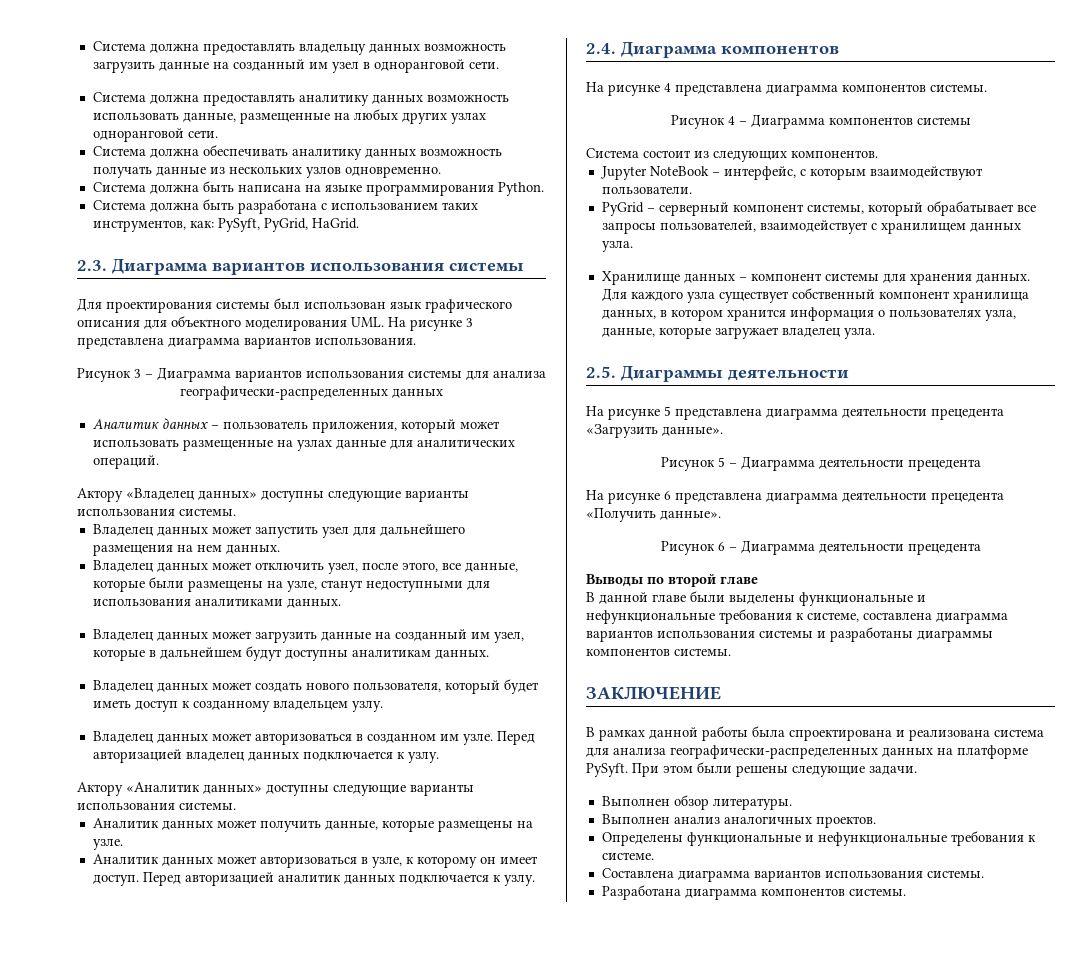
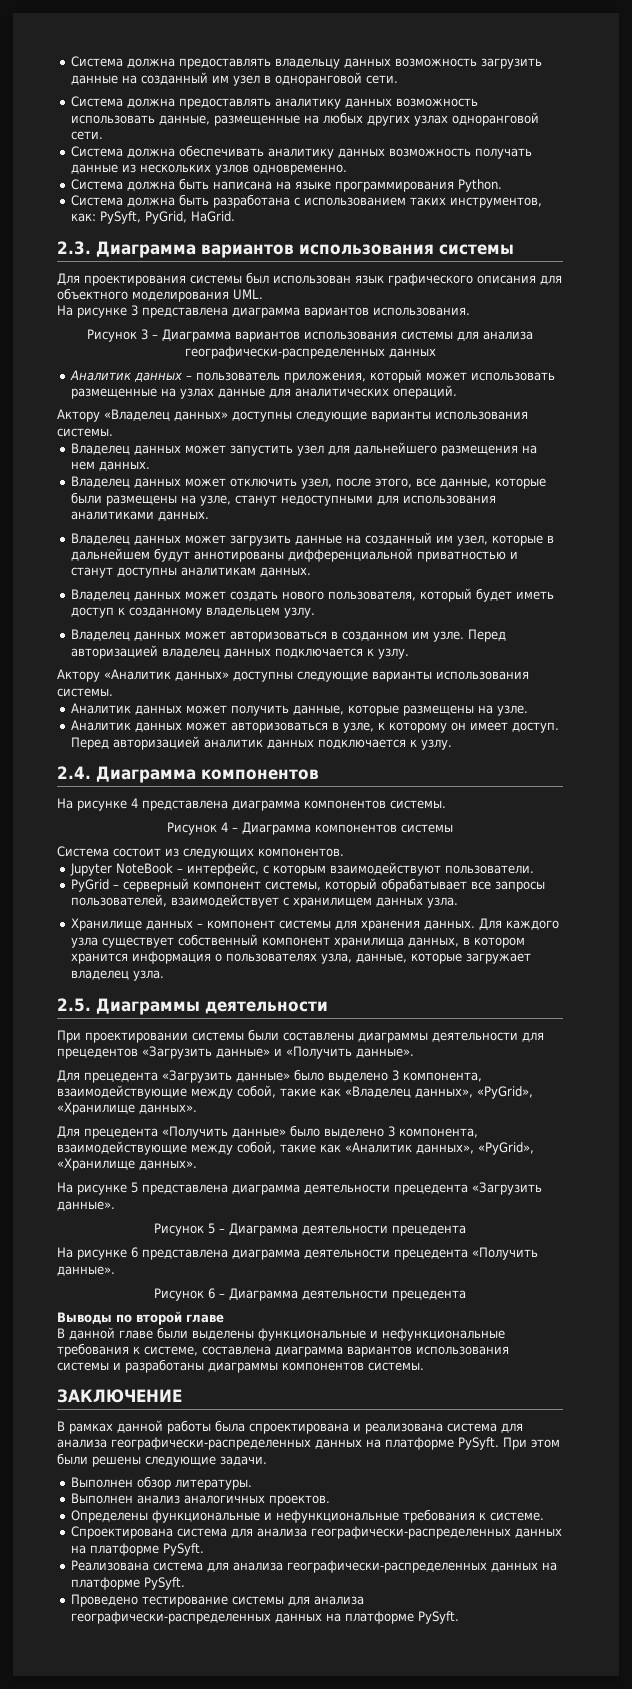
- Для проектирования системы был использован язык графического описания для объектного моделирования UML. На рисунке 3 представлена диаграмма вариантов использования.
+ Для проектирования системы был использован язык графического описания для объектного моделирования UML.
+ На рисунке 3 представлена диаграмма вариантов использования.
- Владелец данных может загрузить данные на созданный им узел, которые в дальнейшем будут доступны аналитикам данных.
+ Владелец данных может загрузить данные на созданный им узел, которые в дальнейшем будут аннотированы дифференциальной приватностью и станут доступны аналитикам данных.
+ При проектировании системы были составлены диаграммы деятельности для прецедентов «Загрузить данные» и «Получить данные».
+ Для прецедента «Загрузить данные» было выделено 3 компонента, взаимодействующие между собой, такие как «Владелец данных», «PyGrid», «Хранилище данных».
+ Для прецедента «Получить данные» было выделено 3 компонента, взаимодействующие между собой, такие как «Аналитик данных», «PyGrid», «Хранилище данных».
- Составлена диаграмма вариантов использования системы.
- Разработана диаграмма компонентов системы.
+ Спроектирована система для анализа географически-распределенных данных на платформе PySyft.
+ Реализована система для анализа географически-распределенных данных на платформе PySyft.
+ Проведено тестирование системы для анализа географически-распределенных данных на платформе PySyft.

